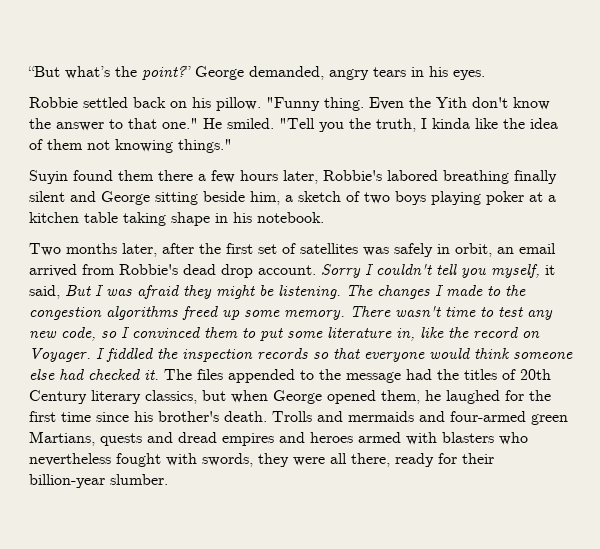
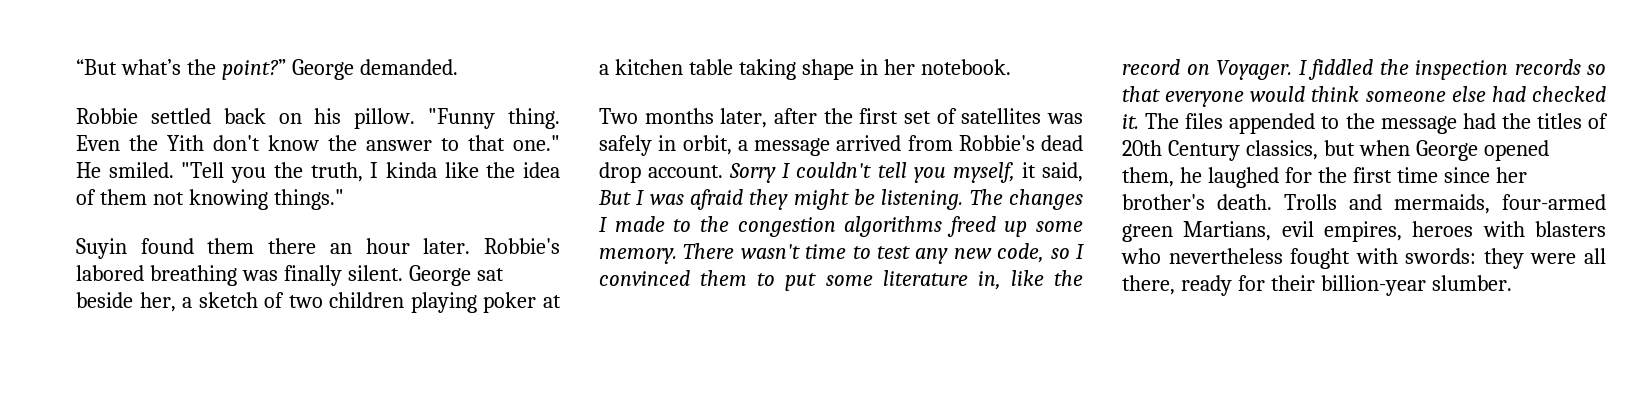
- George demanded, angry tears in his eyes.
+ George demanded.
- Suyin found them there a few hours later, Robbie's labored breathing finally silent and George sitting beside him, a sketch of two boys playing poker at a kitchen table taking shape in his notebook.
+ Suyin found them there an hour later. Robbie's labored breathing was finally silent. George sat beside her, a sketch of two children playing poker at a kitchen table taking shape in her notebook.
- Two months later, after the first set of satellites was safely in orbit, an email arrived from Robbie's dead drop account.
+ Two months later, after the first set of satellites was safely in orbit, a message arrived from Robbie's dead drop account.
- The files appended to the message had the titles of 20th Century literary classics, but when George opened them, he laughed for the first time since his brother's death.
+ The files appended to the message had the titles of 20th Century classics, but when George opened them, he laughed for the first time since her brother's death.
- Trolls and mermaids and four-armed green Martians, quests and dread empires and heroes armed with blasters who nevertheless fought with swords, they were all there, ready for their billion-year slumber.
+ Trolls and mermaids, four-armed green Martians, evil empires, heroes with blasters who nevertheless fought with swords: they were all there, ready for their billion-year slumber.

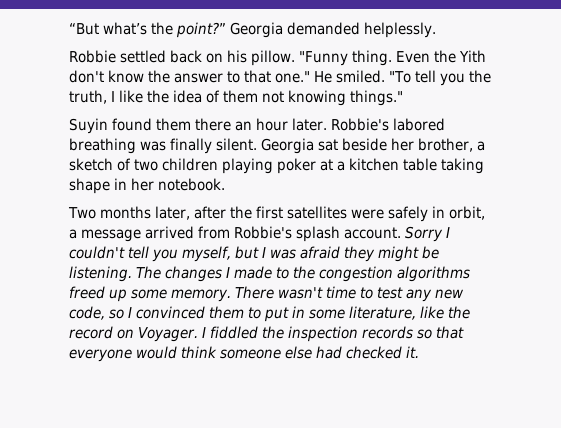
- George demanded.
+ Georgia demanded helplessly.
- "Tell you the truth, I kinda like the idea of them not knowing things."
+ "To tell you the truth, I like the idea of them not knowing things."
- George sat beside her, a sketch of two children playing poker at a kitchen table taking shape in her notebook.
+ Georgia sat beside her brother, a sketch of two children playing poker at a kitchen table taking shape in her notebook.
- Two months later, after the first set of satellites was safely in orbit, a message arrived from Robbie's dead drop account.
+ Two months later, after the first satellites were safely in orbit, a message arrived from Robbie's splash account.
- Sorry I couldn't tell you myself, it said, But I was afraid they might be listening.
+ Sorry I couldn't tell you myself, but I was afraid they might be listening.
- There wasn't time to test any new code, so I convinced them to put some literature in, like the record on Voyager.
+ There wasn't time to test any new code, so I convinced them to put in some literature, like the record on Voyager.
- The files appended to the message had the titles of 20th Century classics, but when George opened them, he laughed for the first time since her brother's death. Trolls and mermaids, four-armed green Martians, evil empires, heroes with blasters who nevertheless fought with swords: they were all there, ready for their billion-year slumber.

